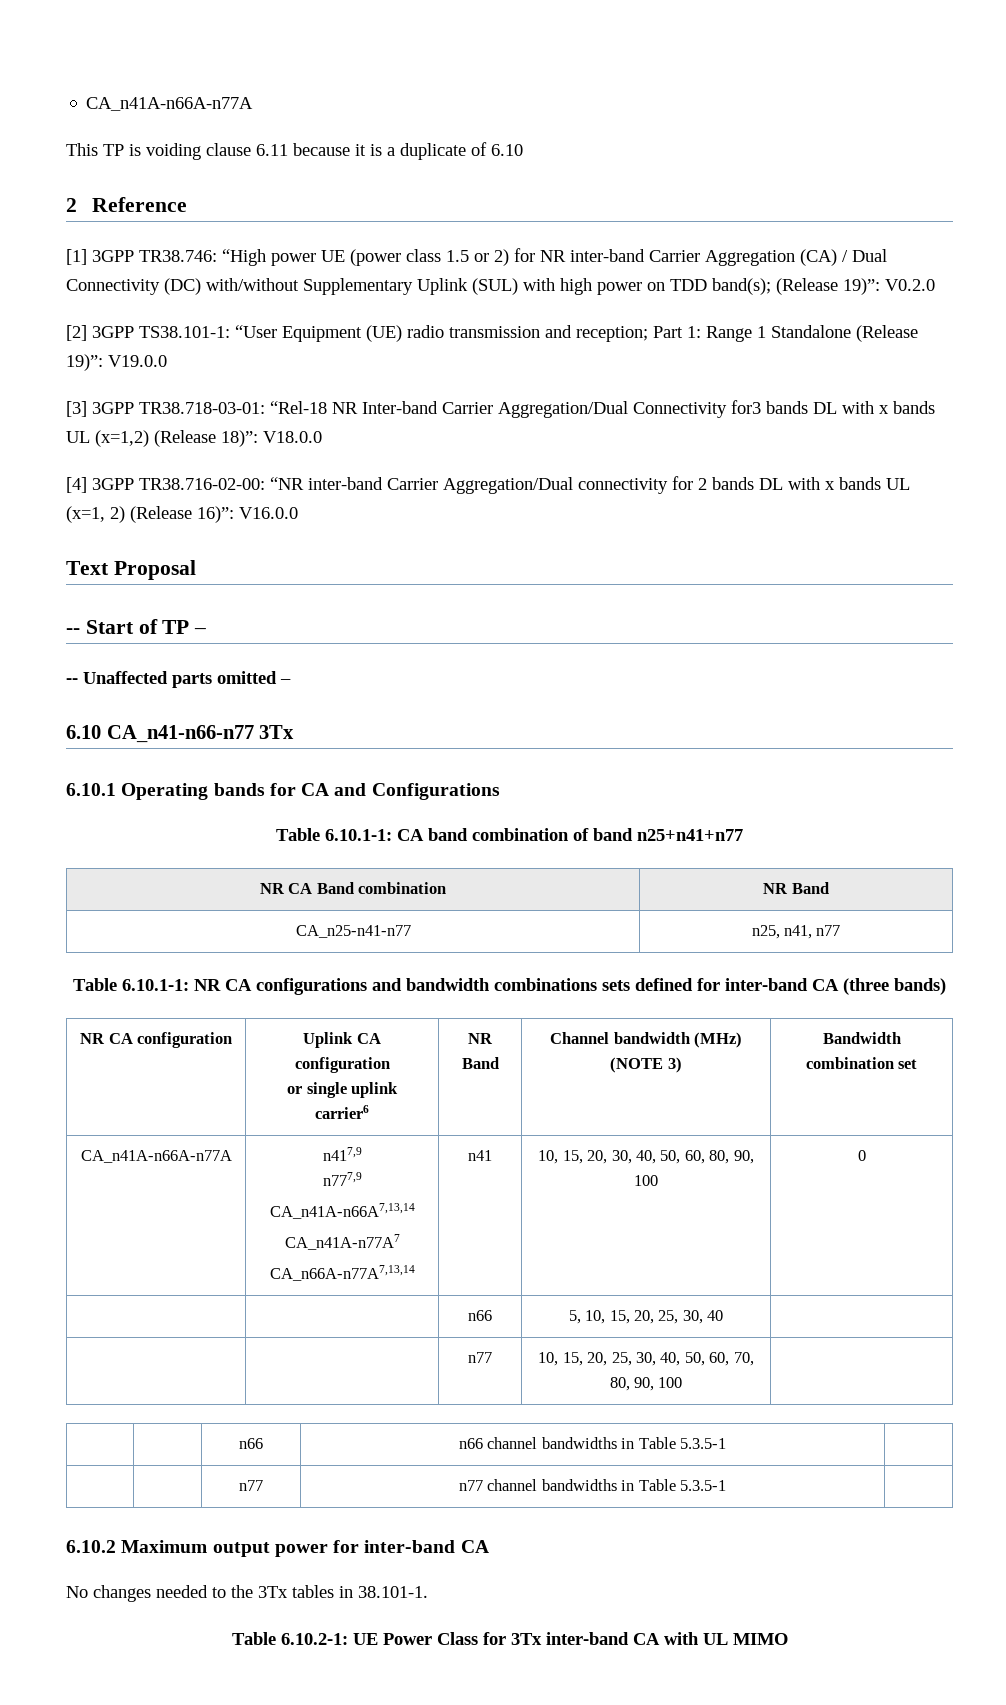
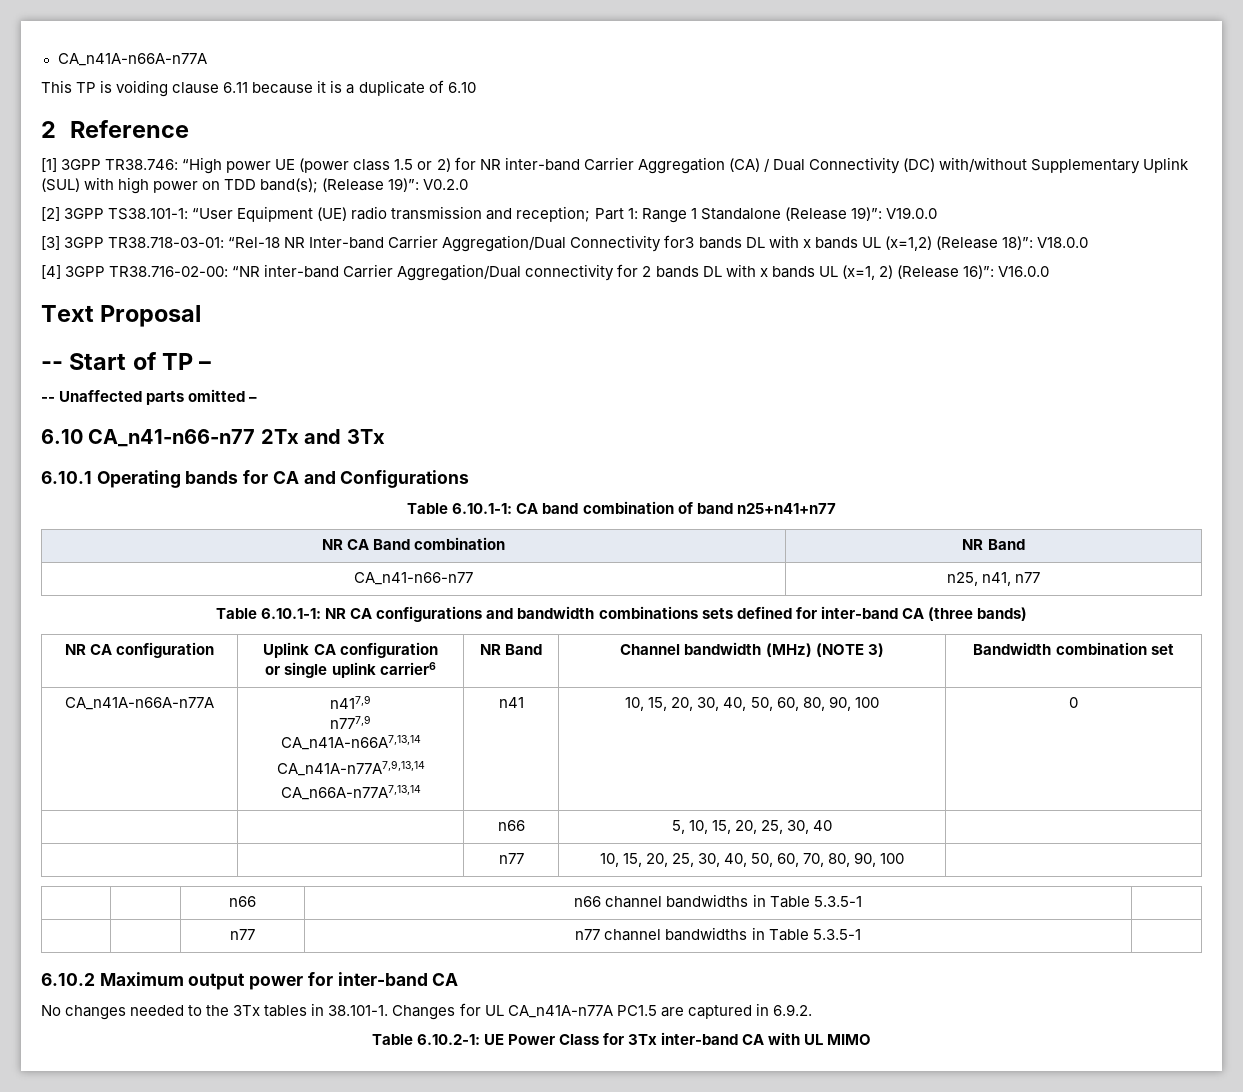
- 6.10 CA_n41-n66-n77 3Tx
+ 6.10 CA_n41-n66-n77 2Tx and 3Tx
- CA_n25-n41-n77 | n25, n41, n77
+ CA_n41-n66-n77 | n25, n41, n77
  CA_n41A-n66A-n77A | n417,9
  n777,9
  CA_n41A-n66A7,13,14
- CA_n41A-n77A7
+ CA_n41A-n77A7,9,13,14
- No changes needed to the 3Tx tables in 38.101-1.
+ No changes needed to the 3Tx tables in 38.101-1. Changes for UL CA_n41A-n77A PC1.5 are captured in 6.9.2.

